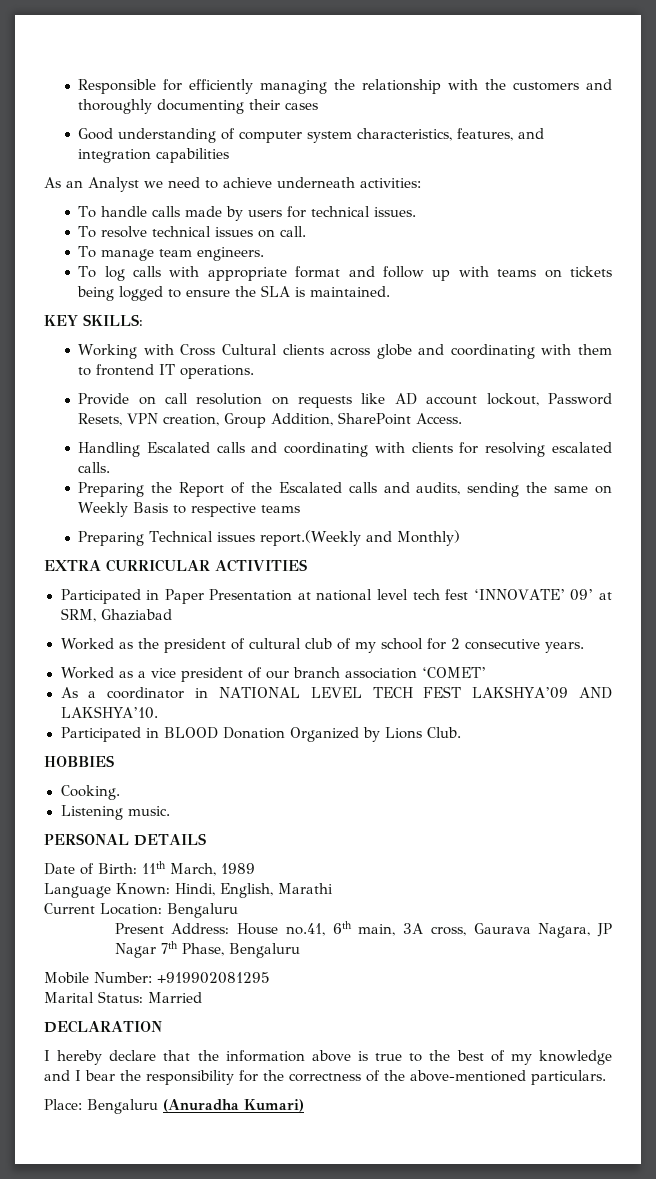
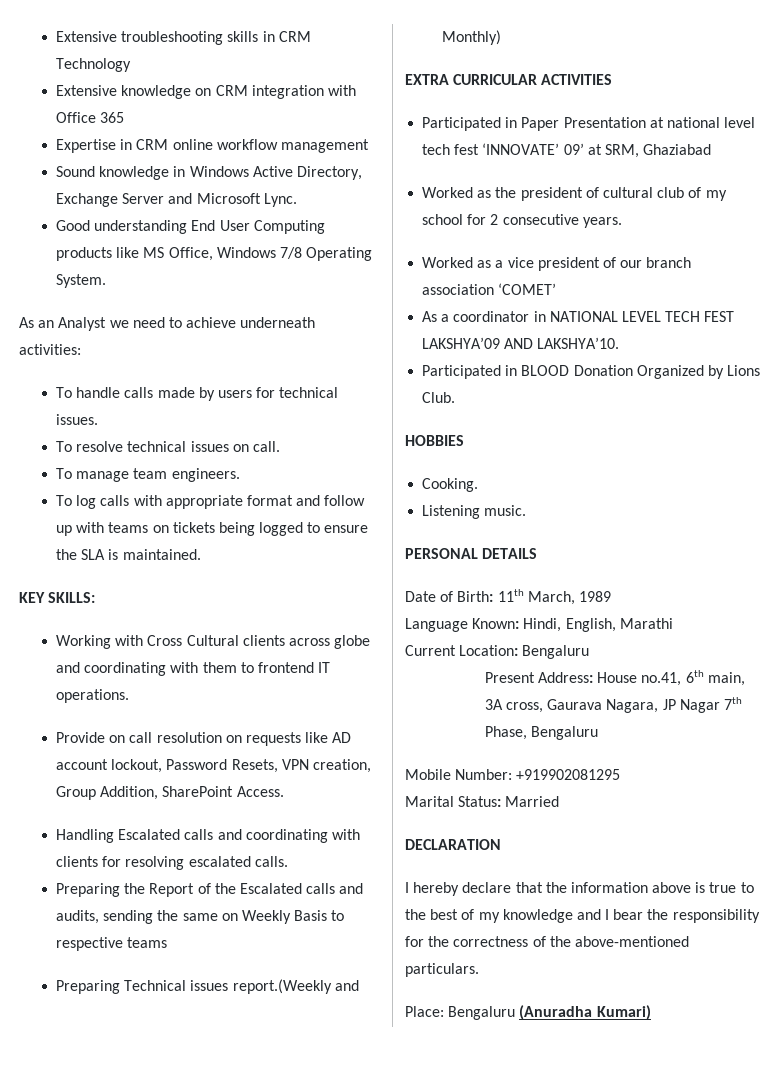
- Responsible for efficiently managing the relationship with the customers and thoroughly documenting their cases
- Good understanding of computer system characteristics, features, and integration capabilities
+ Extensive troubleshooting skills in CRM Technology
+ Extensive knowledge on CRM integration with Office 365
+ Expertise in CRM online workflow management
+ Sound knowledge in Windows Active Directory, Exchange Server and Microsoft Lync.
+ Good understanding End User Computing products like MS Office, Windows 7/8 Operating System.

